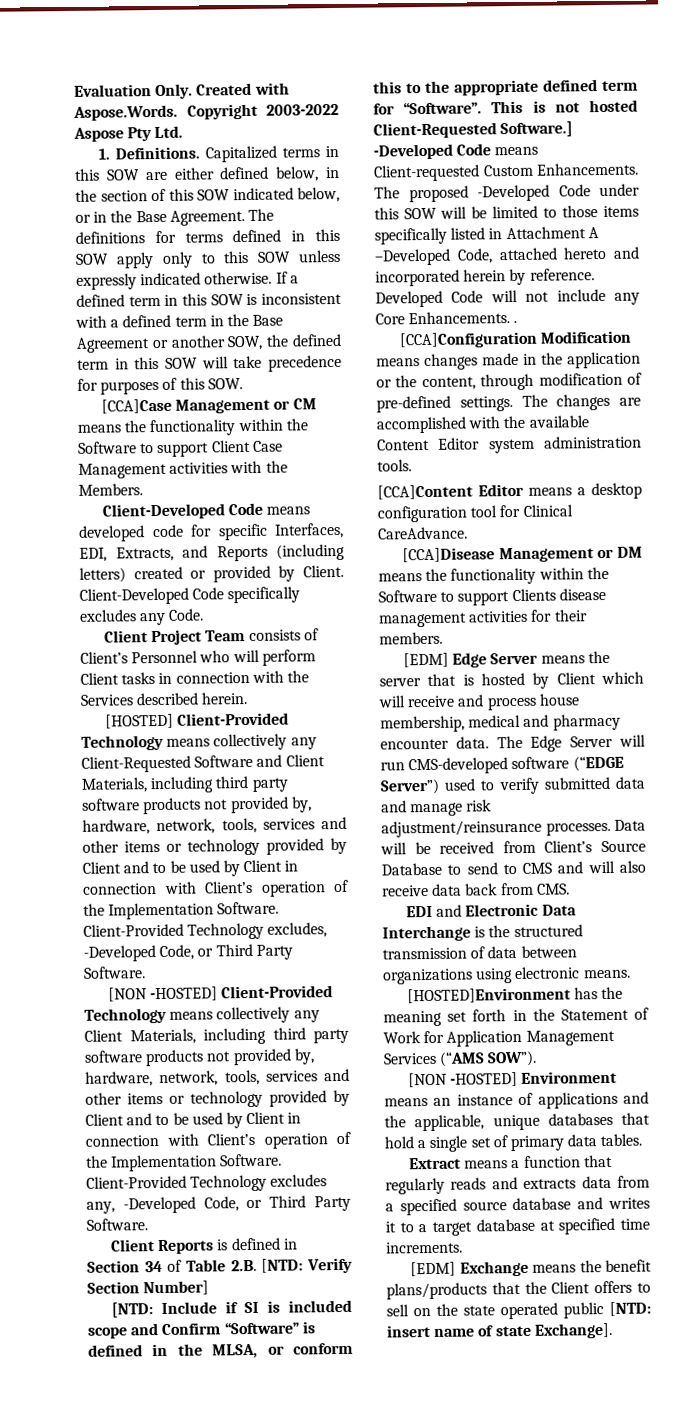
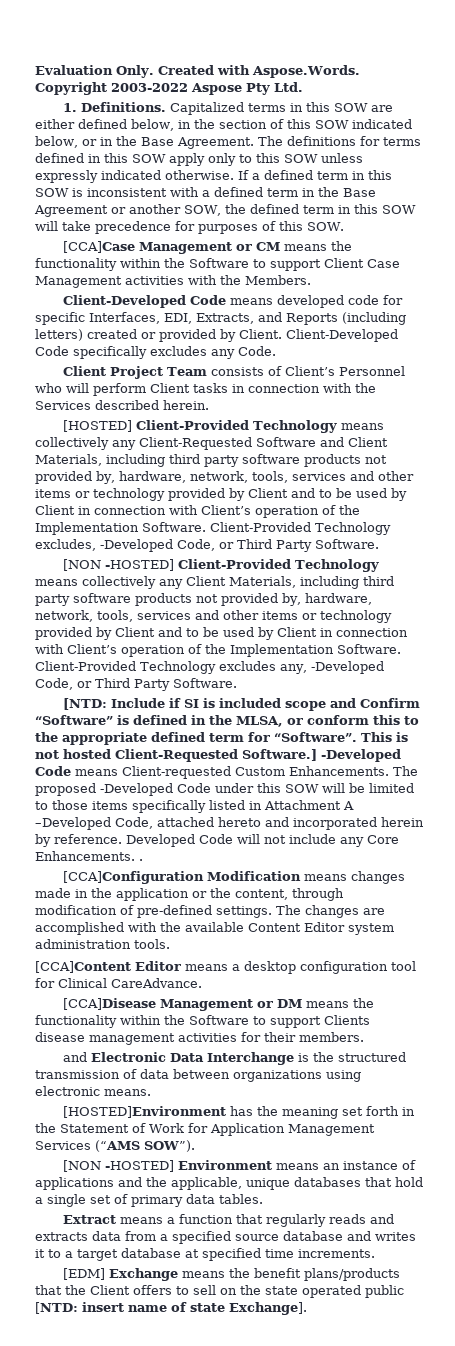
- Client Reports is defined in Section 34 of Table 2.B. [NTD: Verify Section Number]
- [EDM] Edge Server means the server that is hosted by Client which will receive and process house membership, medical and pharmacy encounter data. The Edge Server will run CMS-developed software (“EDGE Server”) used to verify submitted data and manage risk adjustment/reinsurance processes. Data will be received from Client’s Source Database to send to CMS and will also receive data back from CMS.
- EDI and Electronic Data Interchange is the structured transmission of data between organizations using electronic means.
+ and Electronic Data Interchange is the structured transmission of data between organizations using electronic means.

